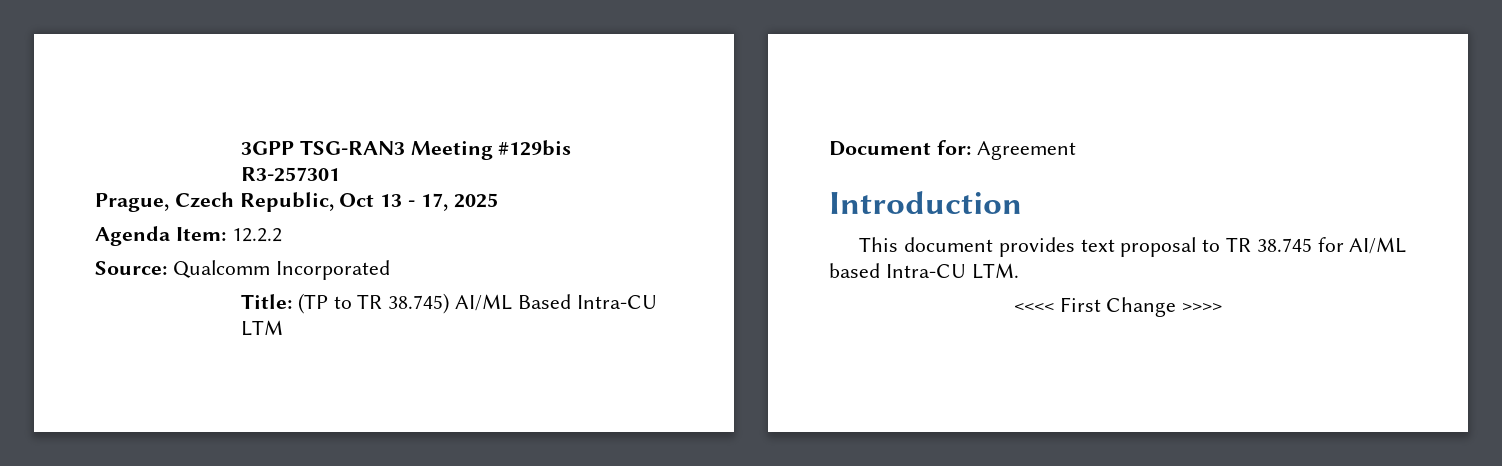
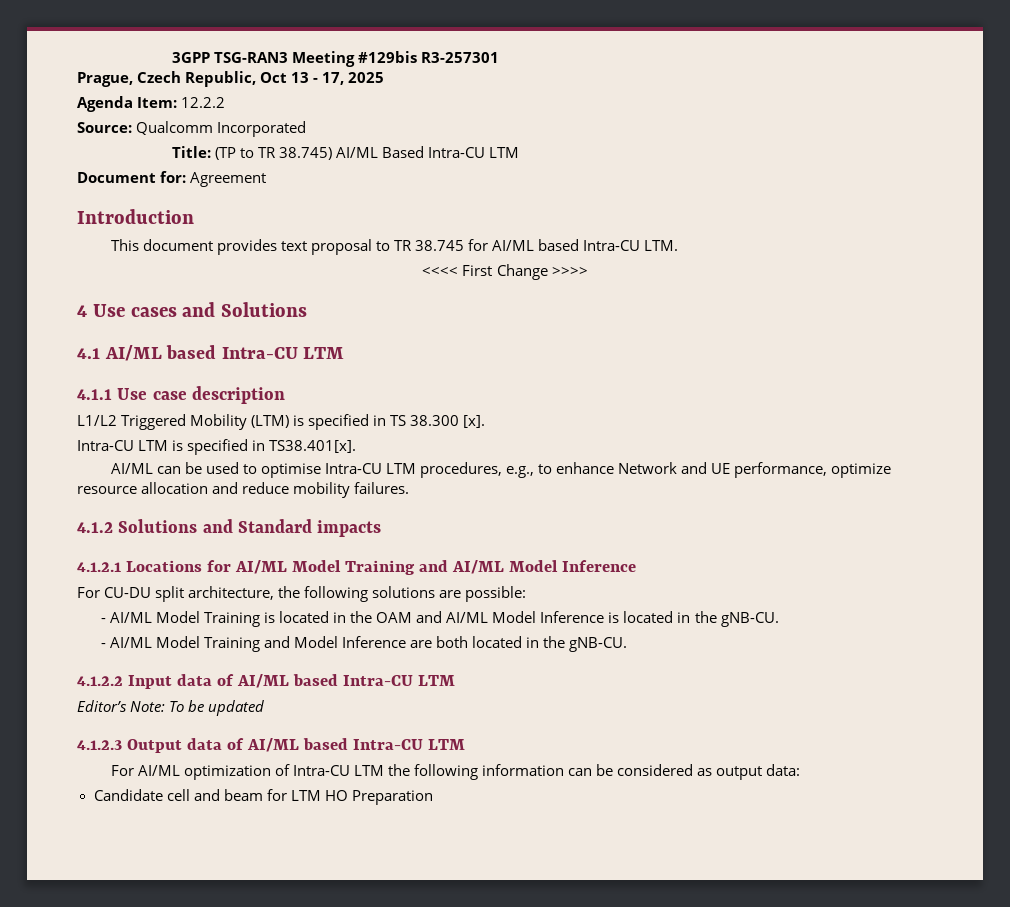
+ 4 Use cases and Solutions
+ 4.1 AI/ML based Intra-CU LTM
+ 4.1.1 Use case description
+ L1/L2 Triggered Mobility (LTM) is specified in TS 38.300 [x].
+ Intra-CU LTM is specified in TS38.401[x].
+ AI/ML can be used to optimise Intra-CU LTM procedures, e.g., to enhance Network and UE performance, optimize resource allocation and reduce mobility failures.
+ 4.1.2 Solutions and Standard impacts
+ 4.1.2.1 Locations for AI/ML Model Training and AI/ML Model Inference
+ For CU-DU split architecture, the following solutions are possible:
+ - AI/ML Model Training is located in the OAM and AI/ML Model Inference is located in the gNB-CU.
+ - AI/ML Model Training and Model Inference are both located in the gNB-CU.
+ 4.1.2.2 Input data of AI/ML based Intra-CU LTM
+ Editor’s Note: To be updated
+ 4.1.2.3 Output data of AI/ML based Intra-CU LTM
+ For AI/ML optimization of Intra-CU LTM the following information can be considered as output data:
+ Candidate cell and beam for LTM HO Preparation

